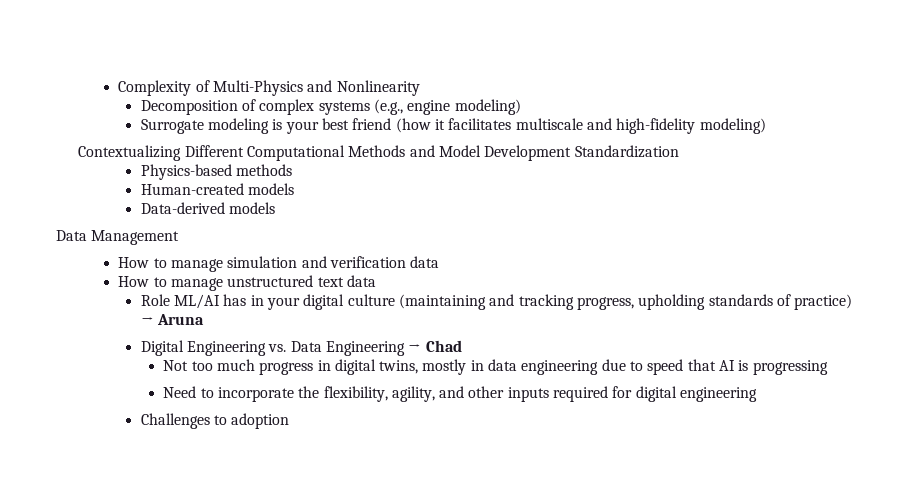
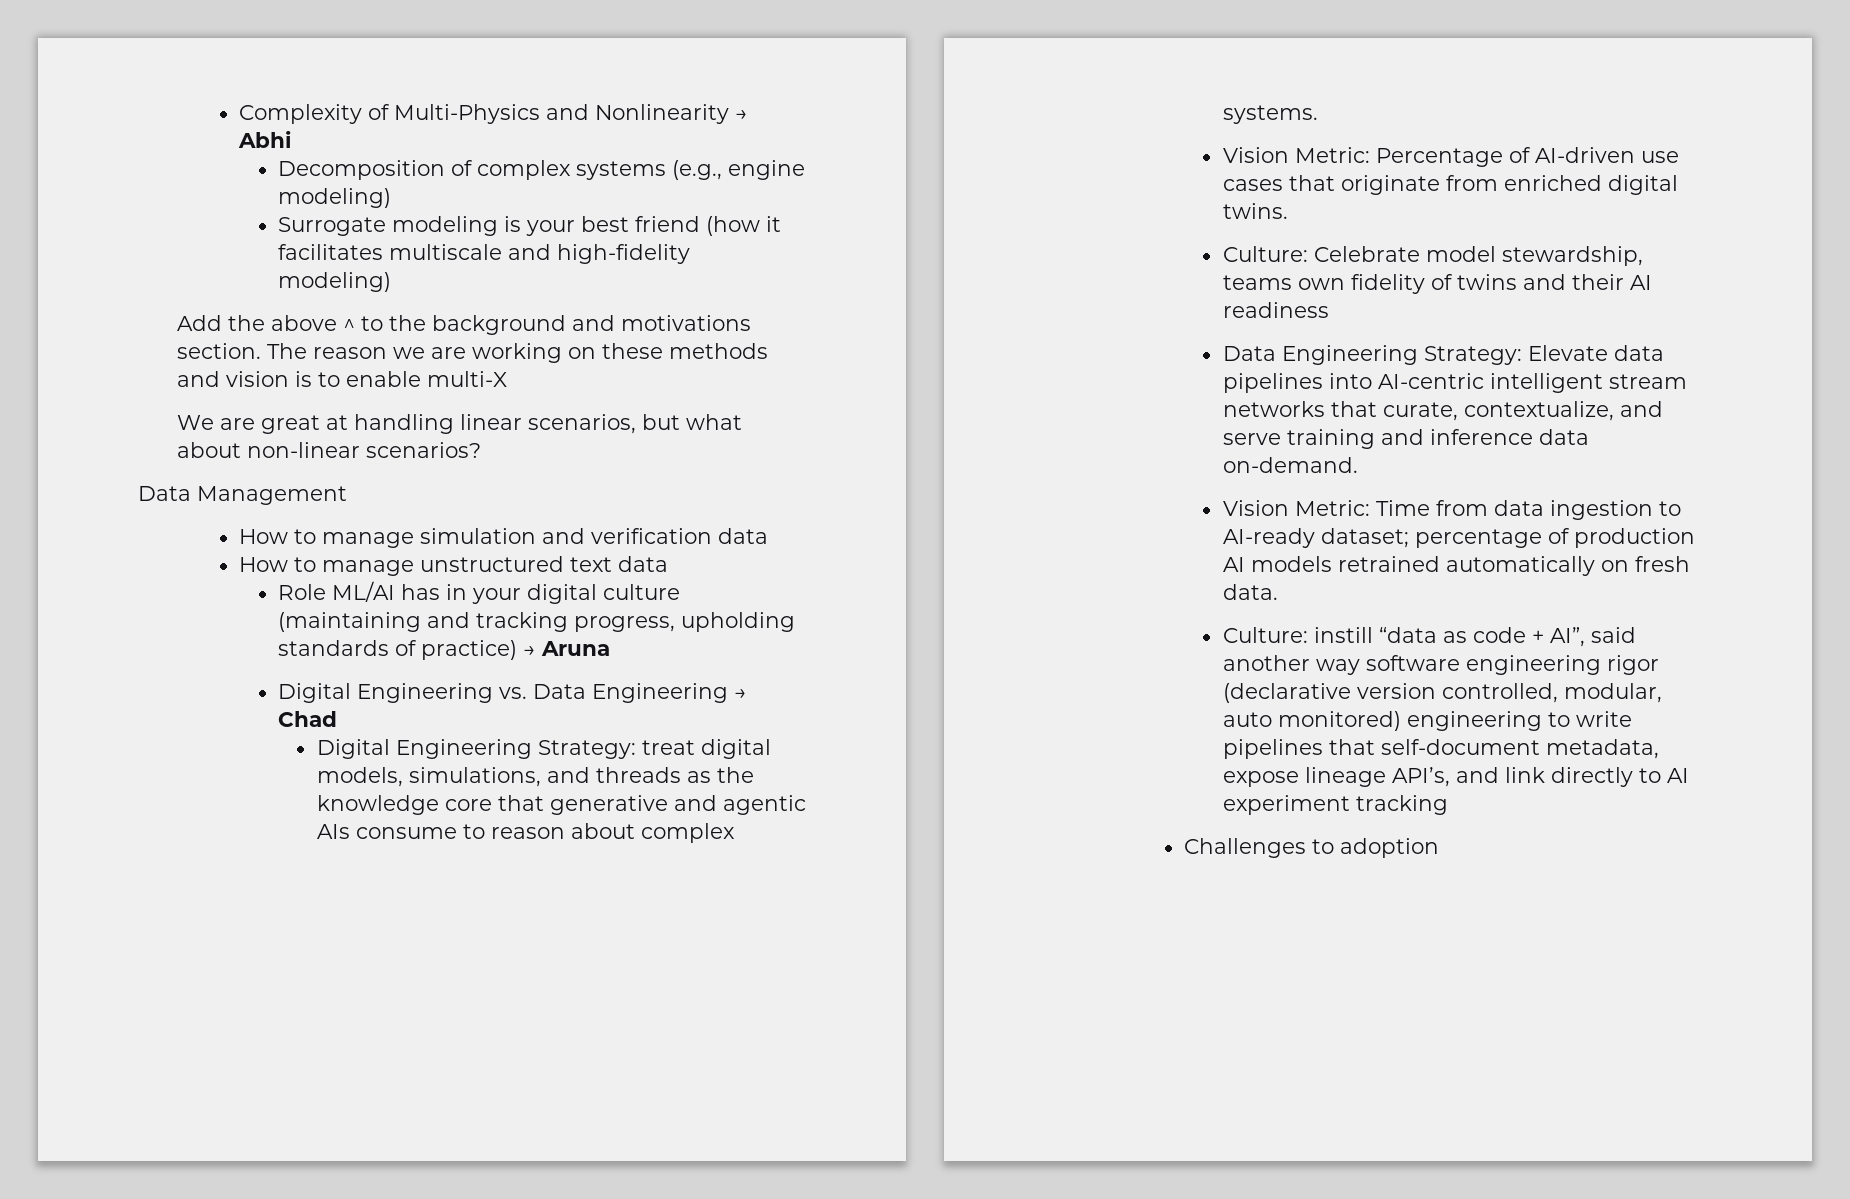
- Complexity of Multi-Physics and Nonlinearity
+ Complexity of Multi-Physics and Nonlinearity → Abhi
- Contextualizing Different Computational Methods and Model Development Standardization
- Physics-based methods
- Human-created models
- Data-derived models
+ Add the above ^ to the background and motivations section. The reason we are working on these methods and vision is to enable multi-X
+ We are great at handling linear scenarios, but what about non-linear scenarios?
- Not too much progress in digital twins, mostly in data engineering due to speed that AI is progressing
- Need to incorporate the flexibility, agility, and other inputs required for digital engineering
+ Digital Engineering Strategy: treat digital models, simulations, and threads as the knowledge core that generative and agentic AIs consume to reason about complex systems.
+ Vision Metric: Percentage of AI-driven use cases that originate from enriched digital twins.
+ Culture: Celebrate model stewardship, teams own fidelity of twins and their AI readiness
+ Data Engineering Strategy: Elevate data pipelines into AI-centric intelligent stream networks that curate, contextualize, and serve training and inference data on-demand.
+ Vision Metric: Time from data ingestion to AI-ready dataset; percentage of production AI models retrained automatically on fresh data.
+ Culture: instill “data as code + AI”, said another way software engineering rigor (declarative version controlled, modular, auto monitored) engineering to write pipelines that self-document metadata, expose lineage API’s, and link directly to AI experiment tracking

